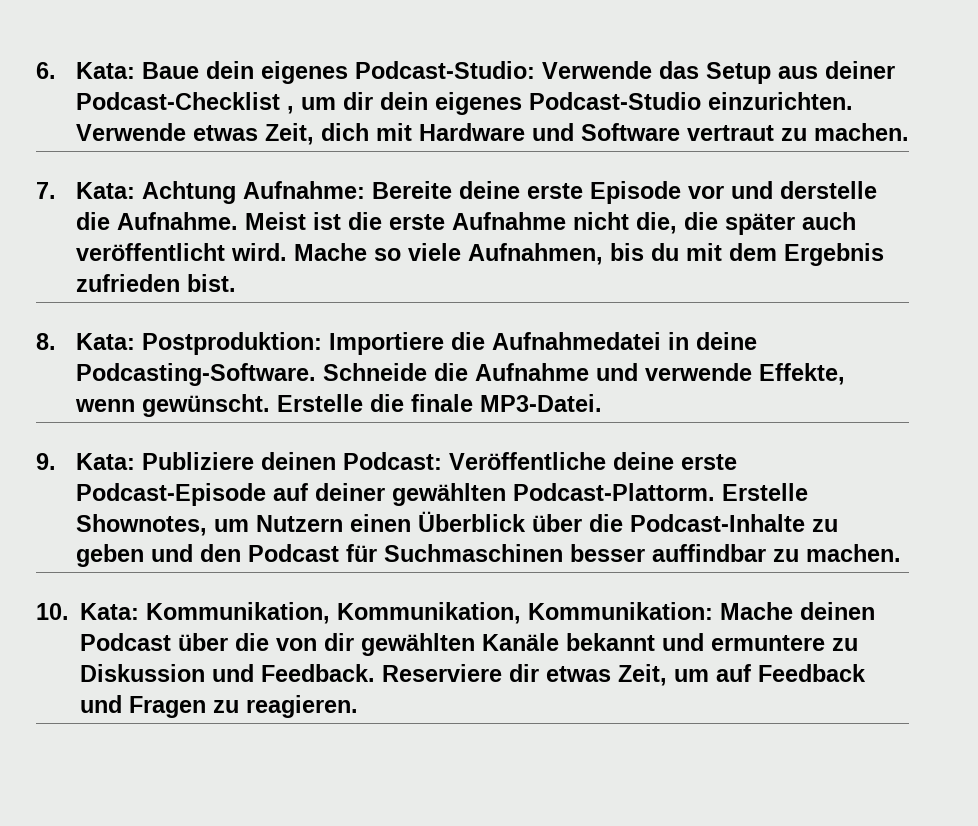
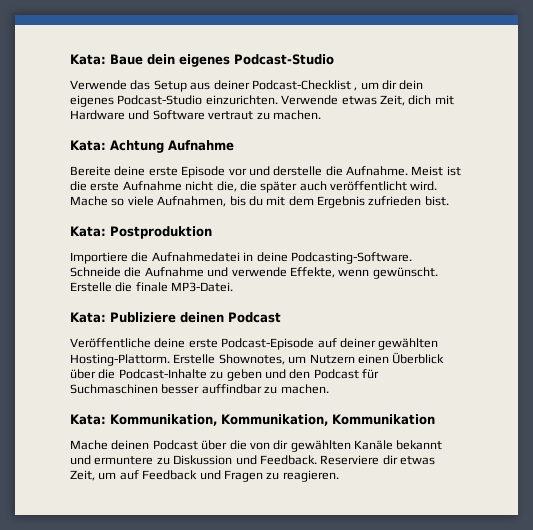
- 6. Kata: Baue dein eigenes Podcast-Studio: Verwende das Setup aus deiner Podcast-Checklist , um dir dein eigenes Podcast-Studio einzurichten.
+ Kata: Baue dein eigenes Podcast-Studio
+ Verwende das Setup aus deiner Podcast-Checklist , um dir dein eigenes Podcast-Studio einzurichten.
- 7. Kata: Achtung Aufnahme: Bereite deine erste Episode vor und derstelle die Aufnahme.
+ Kata: Achtung Aufnahme
+ Bereite deine erste Episode vor und derstelle die Aufnahme.
- 8. Kata: Postproduktion: Importiere die Aufnahmedatei in deine Podcasting-Software.
+ Kata: Postproduktion
+ Importiere die Aufnahmedatei in deine Podcasting-Software.
- 9. Kata: Publiziere deinen Podcast: Veröffentliche deine erste Podcast-Episode auf deiner gewählten Podcast-Plattorm.
+ Kata: Publiziere deinen Podcast
+ Veröffentliche deine erste Podcast-Episode auf deiner gewählten Hosting-Plattorm.
- 10. Kata: Kommunikation, Kommunikation, Kommunikation: Mache deinen Podcast über die von dir gewählten Kanäle bekannt und ermuntere zu Diskussion und Feedback.
+ Kata: Kommunikation, Kommunikation, Kommunikation
+ Mache deinen Podcast über die von dir gewählten Kanäle bekannt und ermuntere zu Diskussion und Feedback.

